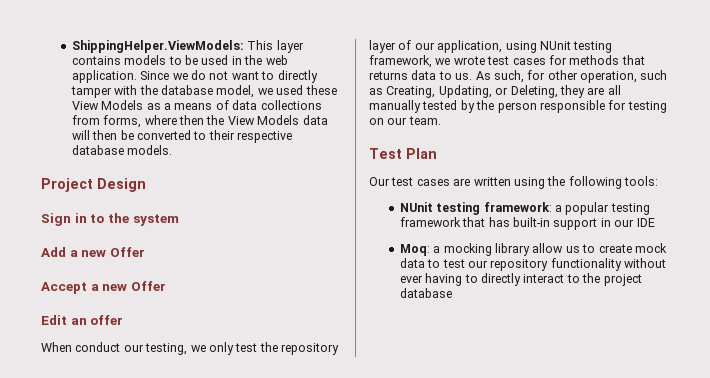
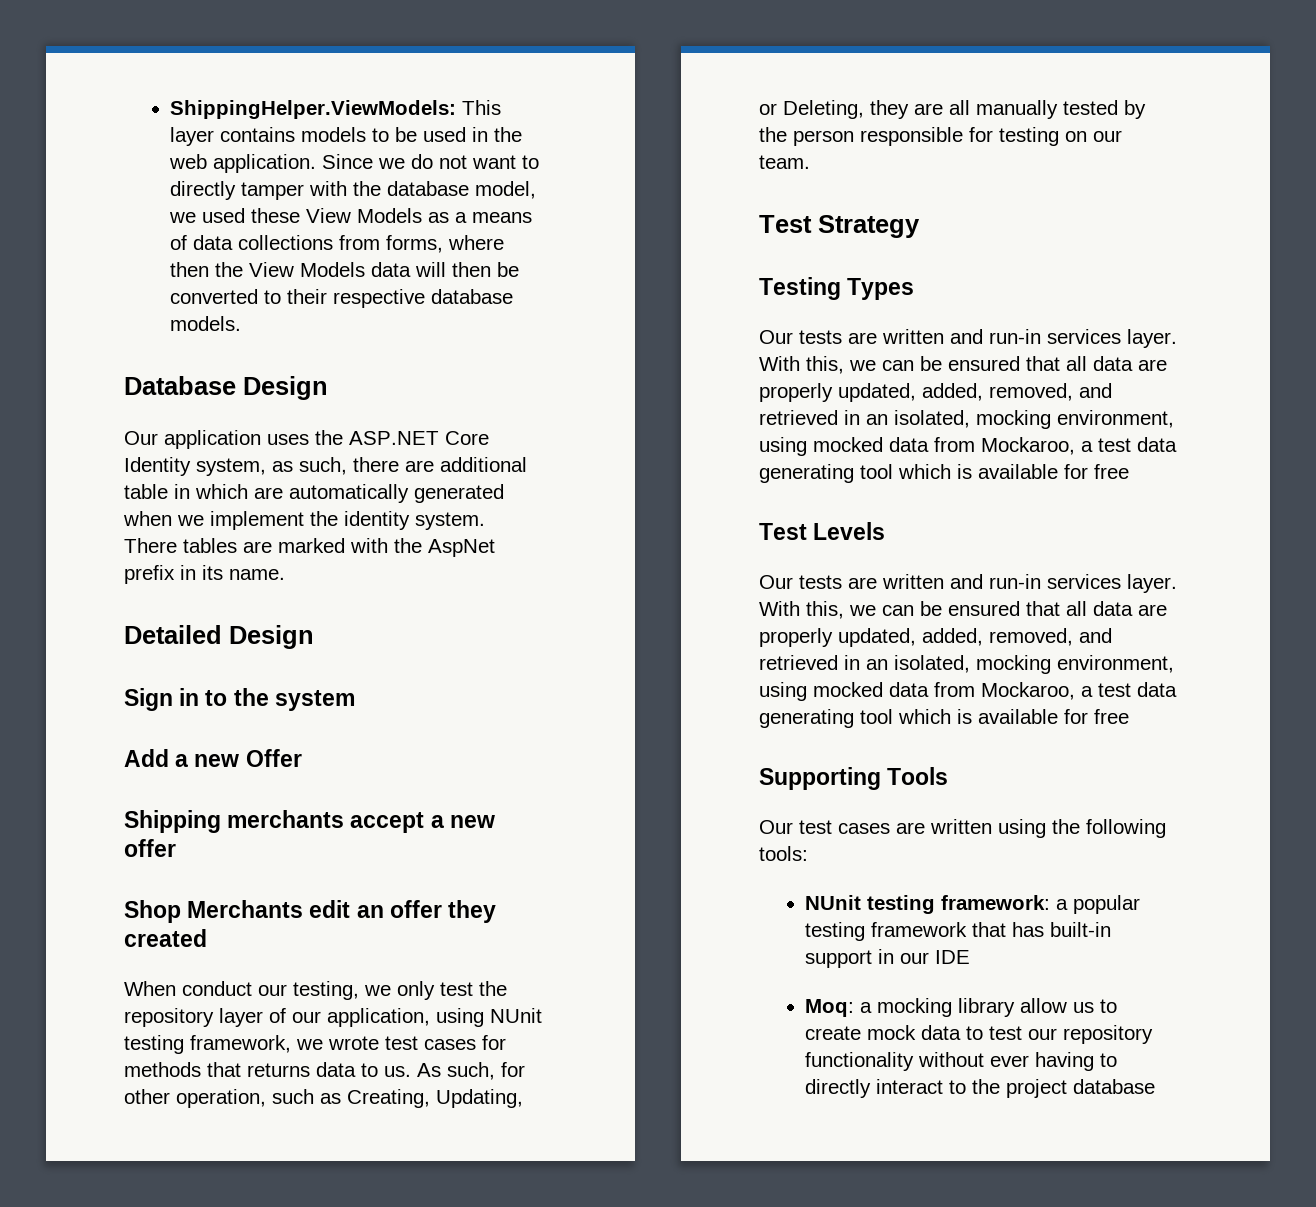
- Project Design
+ Database Design
+ Our application uses the ASP.NET Core Identity system, as such, there are additional table in which are automatically generated when we implement the identity system. There tables are marked with the AspNet prefix in its name.
+ Detailed Design
- Accept a new Offer
- Edit an offer
+ Shipping merchants accept a new offer
+ Shop Merchants edit an offer they created
- Test Plan
+ Test Strategy
+ Testing Types
+ Our tests are written and run-in services layer. With this, we can be ensured that all data are properly updated, added, removed, and retrieved in an isolated, mocking environment, using mocked data from Mockaroo, a test data generating tool which is available for free
+ Test Levels
+ Our tests are written and run-in services layer. With this, we can be ensured that all data are properly updated, added, removed, and retrieved in an isolated, mocking environment, using mocked data from Mockaroo, a test data generating tool which is available for free
+ Supporting Tools

